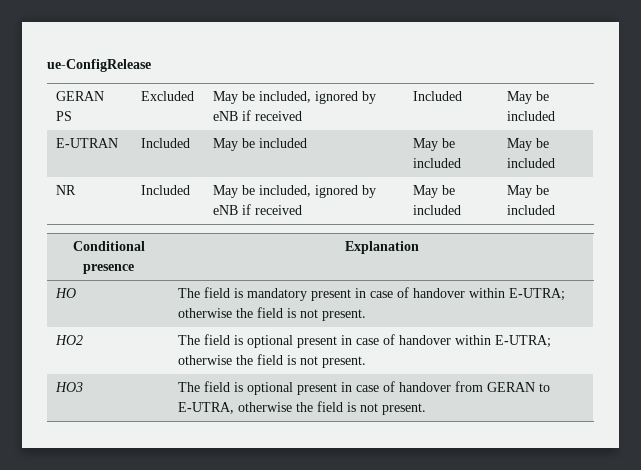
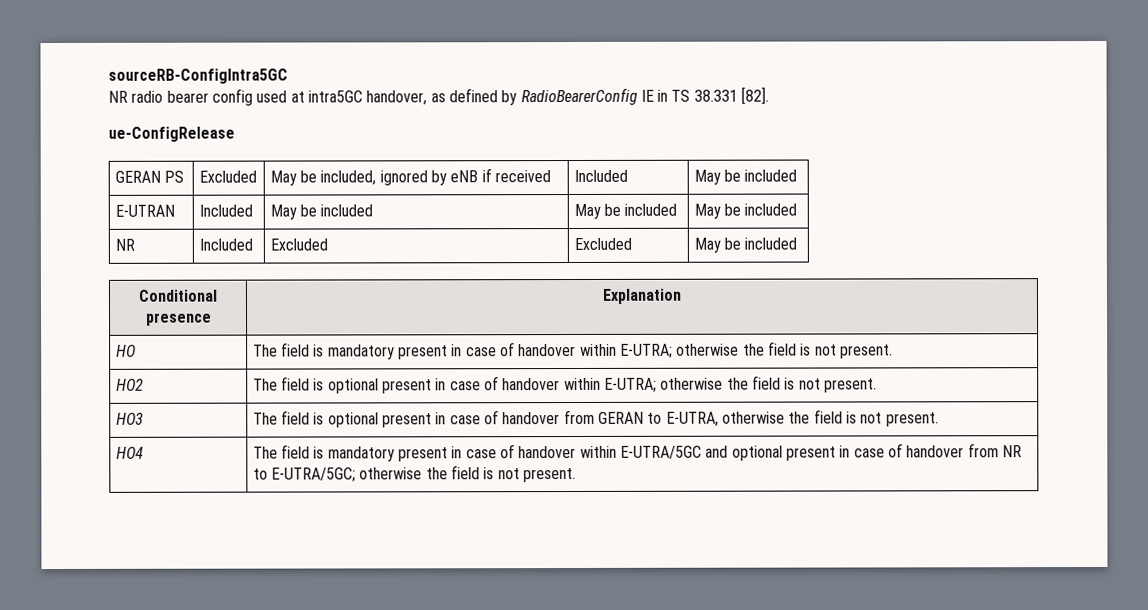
+ sourceRB-ConfigIntra5GC
+ NR radio bearer config used at intra5GC handover, as defined by RadioBearerConfig IE in TS 38.331 [82].
- NR | Included | May be included, ignored by eNB if received | May be included | May be included
+ NR | Included | Excluded | Excluded | May be included
+ HO4 | The field is mandatory present in case of handover within E-UTRA/5GC and optional present in case of handover from NR to E-UTRA/5GC; otherwise the field is not present.

